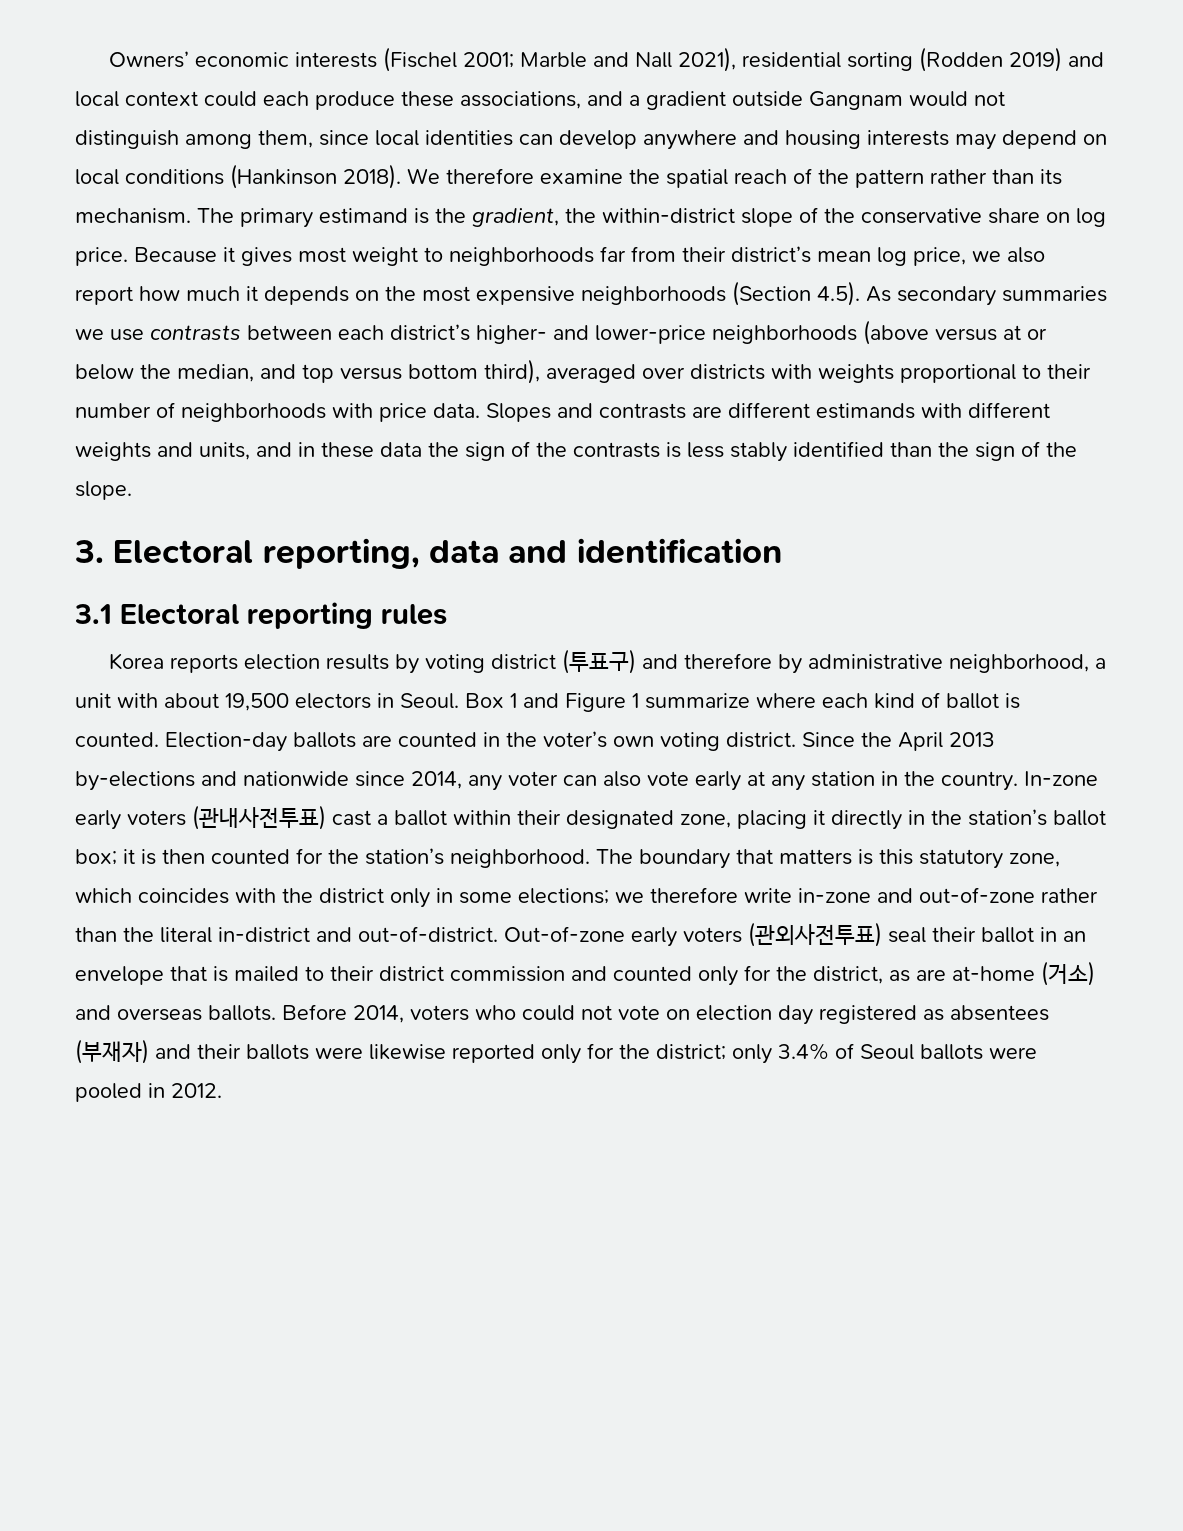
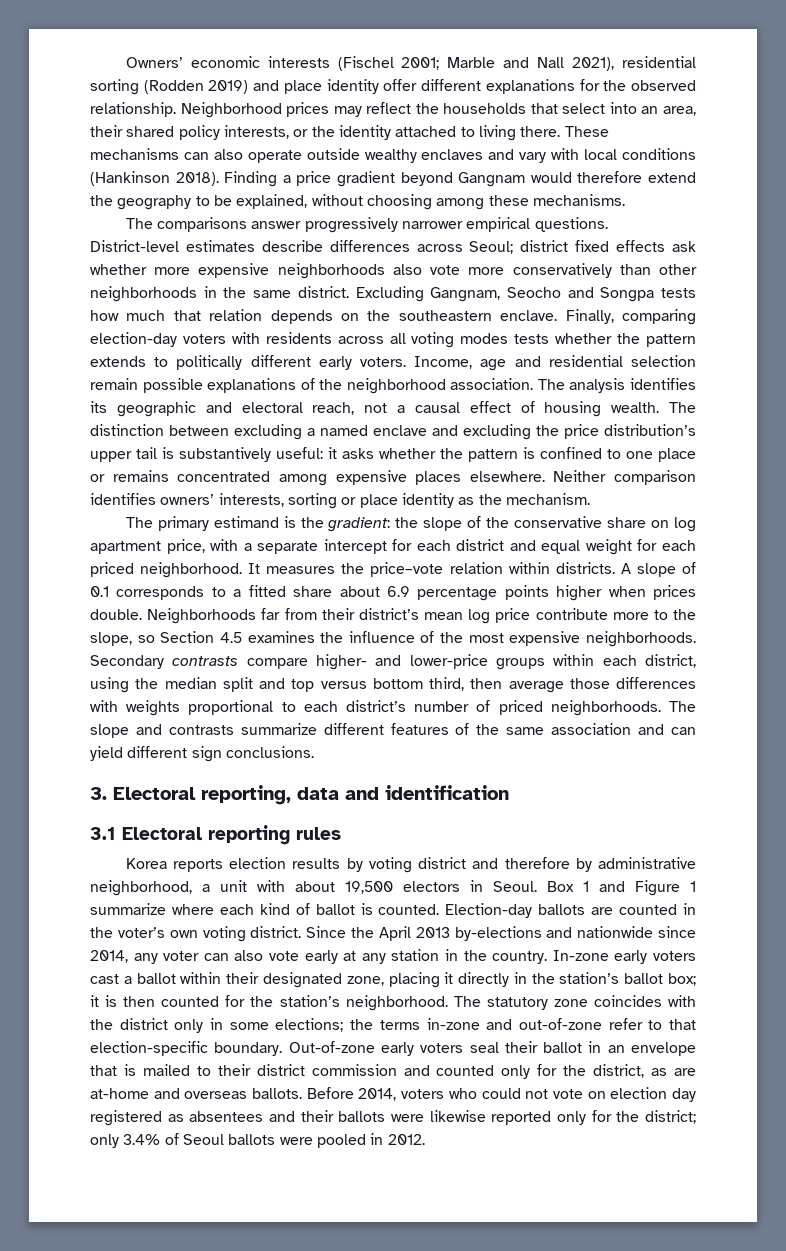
- Owners’ economic interests (Fischel 2001; Marble and Nall 2021), residential sorting (Rodden 2019) and local context could each produce these associations, and a gradient outside Gangnam would not distinguish among them, since local identities can develop anywhere and housing interests may depend on local conditions (Hankinson 2018). We therefore examine the spatial reach of the pattern rather than its mechanism. The primary estimand is the gradient, the within-district slope of the conservative share on log price. Because it gives most weight to neighborhoods far from their district’s mean log price, we also report how much it depends on the most expensive neighborhoods (Section 4.5). As secondary summaries we use contrasts between each district’s higher- and lower-price neighborhoods (above versus at or below the median, and top versus bottom third), averaged over districts with weights proportional to their number of neighborhoods with price data. Slopes and contrasts are different estimands with different weights and units, and in these data the sign of the contrasts is less stably identified than the sign of the slope.
+ Owners’ economic interests (Fischel 2001; Marble and Nall 2021), residential sorting (Rodden 2019) and place identity offer different explanations for the observed relationship. Neighborhood prices may reflect the households that select into an area, their shared policy interests, or the identity attached to living there. These mechanisms can also operate outside wealthy enclaves and vary with local conditions (Hankinson 2018). Finding a price gradient beyond Gangnam would therefore extend the geography to be explained, without choosing among these mechanisms.
+ The comparisons answer progressively narrower empirical questions. District-level estimates describe differences across Seoul; district fixed effects ask whether more expensive neighborhoods also vote more conservatively than other neighborhoods in the same district. Excluding Gangnam, Seocho and Songpa tests how much that relation depends on the southeastern enclave. Finally, comparing election-day voters with residents across all voting modes tests whether the pattern extends to politically different early voters. Income, age and residential selection remain possible explanations of the neighborhood association. The analysis identifies its geographic and electoral reach, not a causal effect of housing wealth. The distinction between excluding a named enclave and excluding the price distribution’s upper tail is substantively useful: it asks whether the pattern is confined to one place or remains concentrated among expensive places elsewhere. Neither comparison identifies owners’ interests, sorting or place identity as the mechanism.
+ The primary estimand is the gradient: the slope of the conservative share on log apartment price, with a separate intercept for each district and equal weight for each priced neighborhood. It measures the price–vote relation within districts. A slope of 0.1 corresponds to a fitted share about 6.9 percentage points higher when prices double. Neighborhoods far from their district’s mean log price contribute more to the slope, so Section 4.5 examines the influence of the most expensive neighborhoods. Secondary contrasts compare higher- and lower-price groups within each district, using the median split and top versus bottom third, then average those differences with weights proportional to each district’s number of priced neighborhoods. The slope and contrasts summarize different features of the same association and can yield different sign conclusions.
- Korea reports election results by voting district (투표구) and therefore by administrative neighborhood, a unit with about 19,500 electors in Seoul.
+ Korea reports election results by voting district and therefore by administrative neighborhood, a unit with about 19,500 electors in Seoul.
- In-zone early voters (관내사전투표) cast a ballot within their designated zone, placing it directly in the station’s ballot box; it is then counted for the station’s neighborhood.
+ In-zone early voters cast a ballot within their designated zone, placing it directly in the station’s ballot box; it is then counted for the station’s neighborhood.
- The boundary that matters is this statutory zone, which coincides with the district only in some elections; we therefore write in-zone and out-of-zone rather than the literal in-district and out-of-district.
+ The statutory zone coincides with the district only in some elections; the terms in-zone and out-of-zone refer to that election-specific boundary.
- Out-of-zone early voters (관외사전투표) seal their ballot in an envelope that is mailed to their district commission and counted only for the district, as are at-home (거소) and overseas ballots.
+ Out-of-zone early voters seal their ballot in an envelope that is mailed to their district commission and counted only for the district, as are at-home and overseas ballots.
- Before 2014, voters who could not vote on election day registered as absentees (부재자) and their ballots were likewise reported only for the district; only 3.4% of Seoul ballots were pooled in 2012.
+ Before 2014, voters who could not vote on election day registered as absentees and their ballots were likewise reported only for the district; only 3.4% of Seoul ballots were pooled in 2012.

